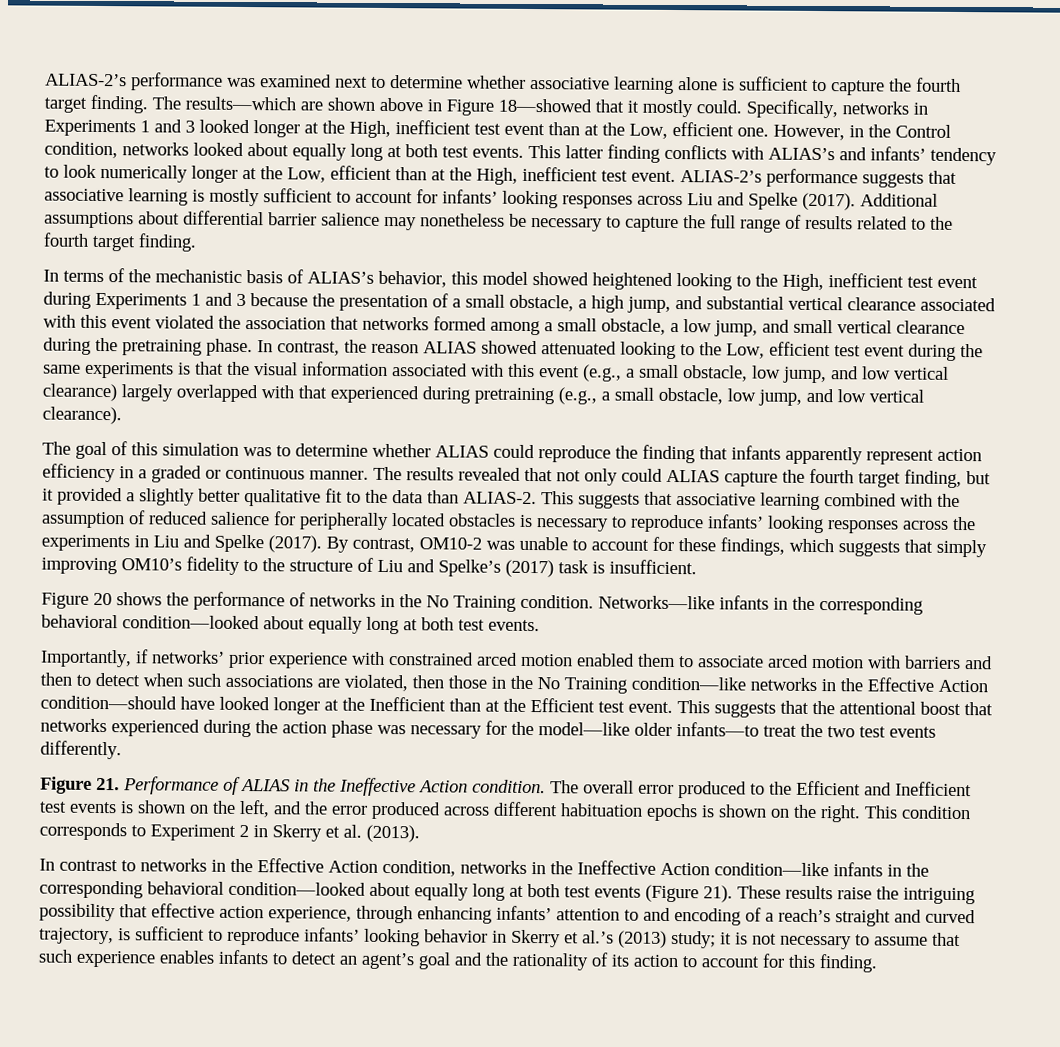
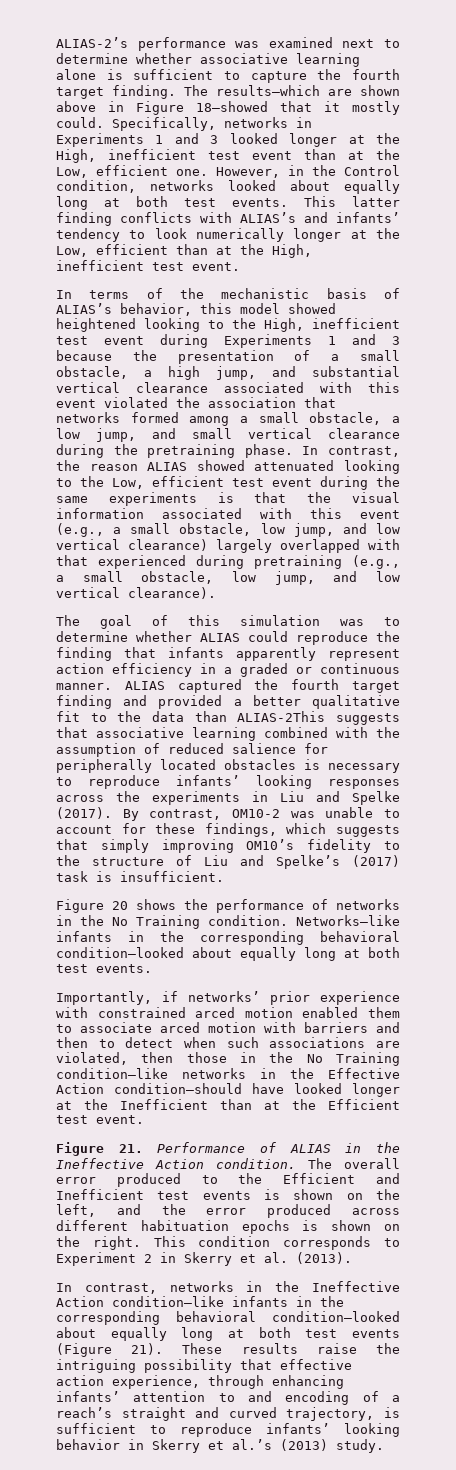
- ALIAS-2’s performance suggests that associative learning is mostly sufficient to account for infants’ looking responses across Liu and Spelke (2017). Additional assumptions about differential barrier salience may nonetheless be necessary to capture the full range of results related to the fourth target finding.
- The results revealed that not only could ALIAS capture the fourth target finding, but it provided a slightly better qualitative fit to the data than ALIAS-2. This suggests that associative learning combined with the assumption of reduced salience for peripherally located obstacles is necessary to reproduce infants’ looking responses across the experiments in Liu and Spelke (2017).
+ ALIAS captured the fourth target finding and provided a better qualitative fit to the data than ALIAS-2This suggests that associative learning combined with the assumption of reduced salience for peripherally located obstacles is necessary to reproduce infants’ looking responses across the experiments in Liu and Spelke (2017).
- This suggests that the attentional boost that networks experienced during the action phase was necessary for the model—like older infants—to treat the two test events differently.
- In contrast to networks in the Effective Action condition, networks in the Ineffective Action condition—like infants in the corresponding behavioral condition—looked about equally long at both test events (Figure 21).
+ In contrast, networks in the Ineffective Action condition—like infants in the corresponding behavioral condition—looked about equally long at both test events (Figure 21).
- These results raise the intriguing possibility that effective action experience, through enhancing infants’ attention to and encoding of a reach’s straight and curved trajectory, is sufficient to reproduce infants’ looking behavior in Skerry et al.’s (2013) study; it is not necessary to assume that such experience enables infants to detect an agent’s goal and the rationality of its action to account for this finding.
+ These results raise the intriguing possibility that effective action experience, through enhancing infants’ attention to and encoding of a reach’s straight and curved trajectory, is sufficient to reproduce infants’ looking behavior in Skerry et al.’s (2013) study.

